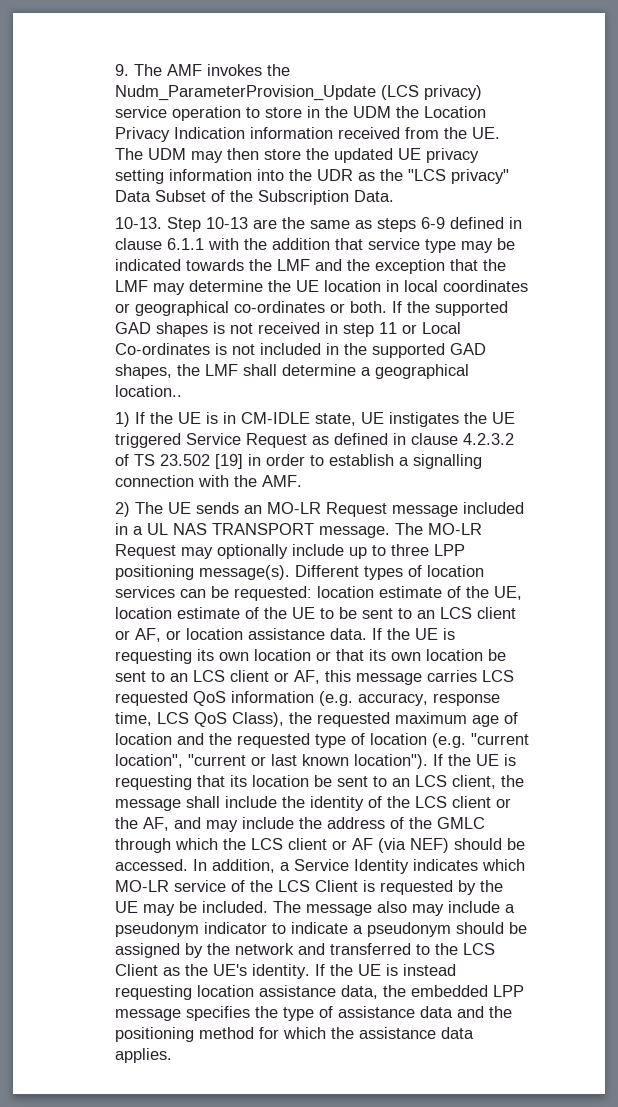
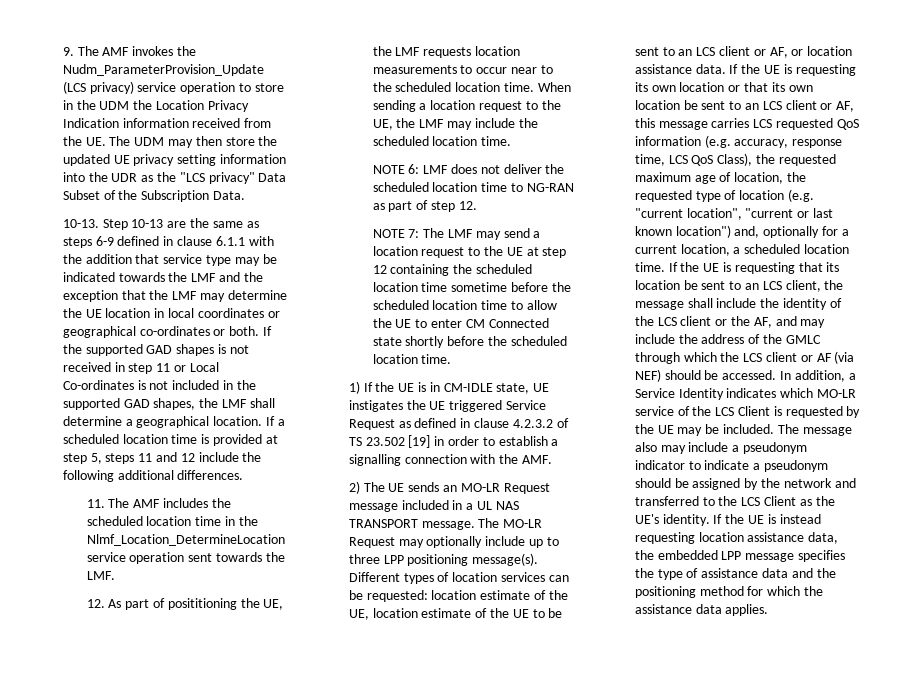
- If the supported GAD shapes is not received in step 11 or Local Co-ordinates is not included in the supported GAD shapes, the LMF shall determine a geographical location..
+ If the supported GAD shapes is not received in step 11 or Local Co-ordinates is not included in the supported GAD shapes, the LMF shall determine a geographical location. If a scheduled location time is provided at step 5, steps 11 and 12 include the following additional differences.
+ 11. The AMF includes the scheduled location time in the Nlmf_Location_DetermineLocation service operation sent towards the LMF.
+ 12. As part of posititioning the UE, the LMF requests location measurements to occur near to the scheduled location time. When sending a location request to the UE, the LMF may include the scheduled location time.
+ NOTE 6: LMF does not deliver the scheduled location time to NG-RAN as part of step 12.
+ NOTE 7: The LMF may send a location request to the UE at step 12 containing the scheduled location time sometime before the scheduled location time to allow the UE to enter CM Connected state shortly before the scheduled location time.
- If the UE is requesting its own location or that its own location be sent to an LCS client or AF, this message carries LCS requested QoS information (e.g. accuracy, response time, LCS QoS Class), the requested maximum age of location and the requested type of location (e.g. "current location", "current or last known location").
+ If the UE is requesting its own location or that its own location be sent to an LCS client or AF, this message carries LCS requested QoS information (e.g. accuracy, response time, LCS QoS Class), the requested maximum age of location, the requested type of location (e.g. "current location", "current or last known location") and, optionally for a current location, a scheduled location time.

